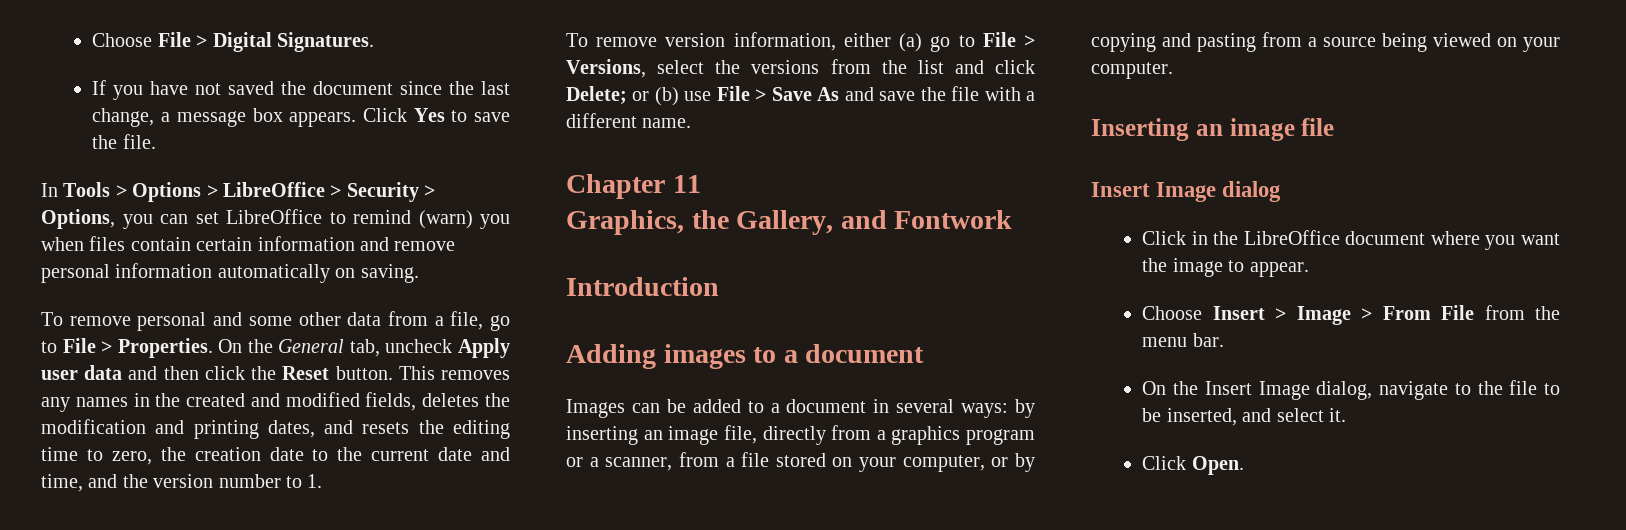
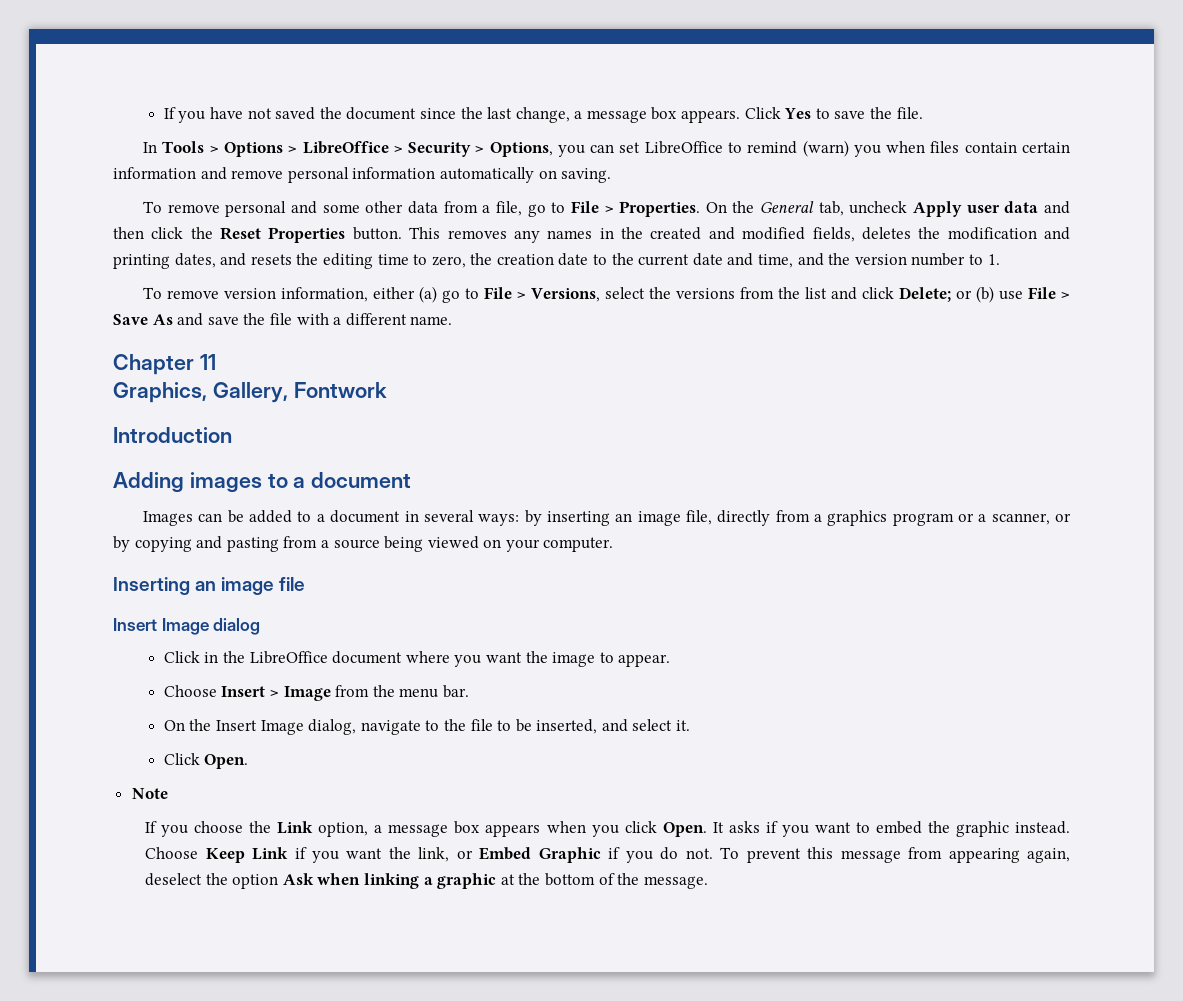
- Choose File > Digital Signatures.
- On the General tab, uncheck Apply user data and then click the Reset button.
+ On the General tab, uncheck Apply user data and then click the Reset Properties button.
- Graphics, the Gallery, and Fontwork
+ Graphics, Gallery, Fontwork
- Images can be added to a document in several ways: by inserting an image file, directly from a graphics program or a scanner, from a file stored on your computer, or by copying and pasting from a source being viewed on your computer.
+ Images can be added to a document in several ways: by inserting an image file, directly from a graphics program or a scanner, or by copying and pasting from a source being viewed on your computer.
- Choose Insert > Image > From File from the menu bar.
+ Choose Insert > Image from the menu bar.
+ Note
+ If you choose the Link option, a message box appears when you click Open. It asks if you want to embed the graphic instead. Choose Keep Link if you want the link, or Embed Graphic if you do not. To prevent this message from appearing again, deselect the option Ask when linking a graphic at the bottom of the message.

